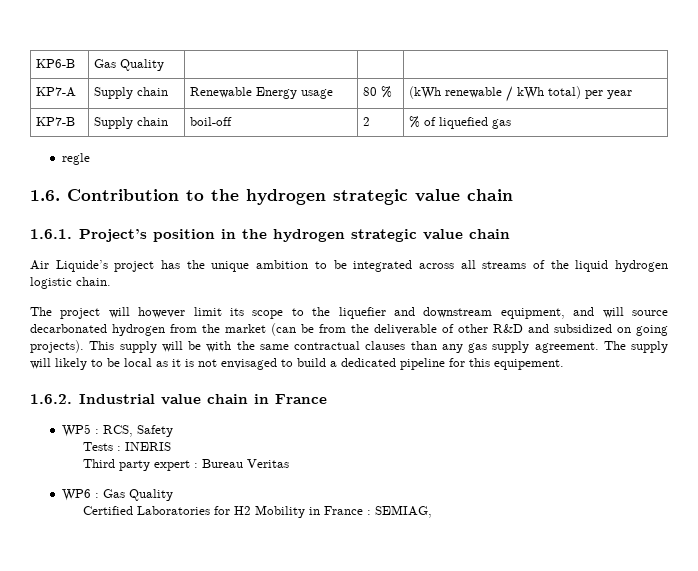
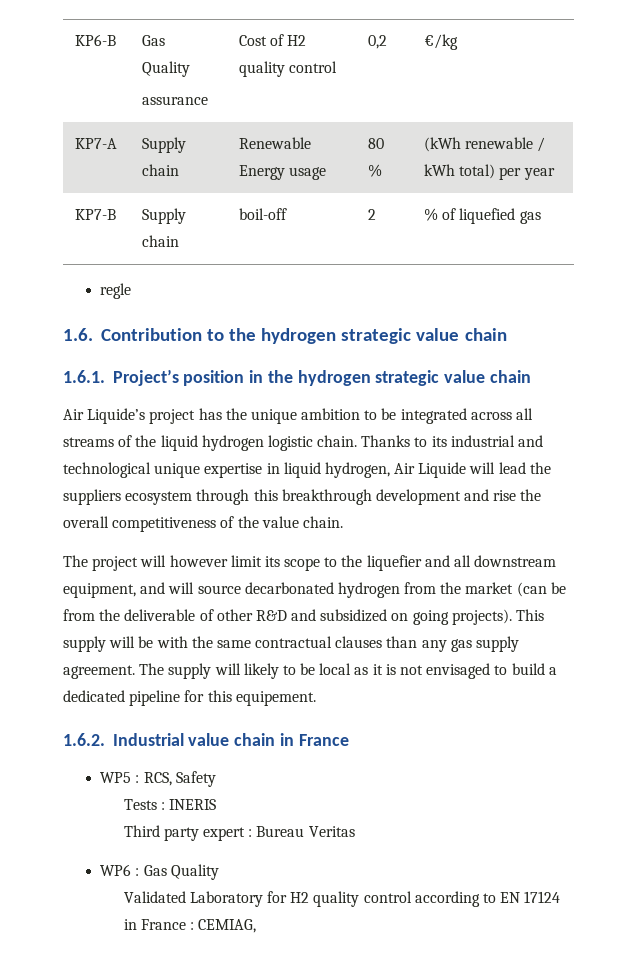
- KP6-B | Gas Quality | | |
+ KP6-B | Gas Quality
+ assurance | Cost of H2 quality control | 0,2 | €/kg
+ Thanks to its industrial and technological unique expertise in liquid hydrogen, Air Liquide will lead the suppliers ecosystem through this breakthrough development and rise the overall competitiveness of the value chain.
- The project will however limit its scope to the liquefier and downstream equipment, and will source decarbonated hydrogen from the market (can be from the deliverable of other R&D and subsidized on going projects).
+ The project will however limit its scope to the liquefier and all downstream equipment, and will source decarbonated hydrogen from the market (can be from the deliverable of other R&D and subsidized on going projects).
- Certified Laboratories for H2 Mobility in France : SEMIAG,
+ Validated Laboratory for H2 quality control according to EN 17124 in France : CEMIAG,

